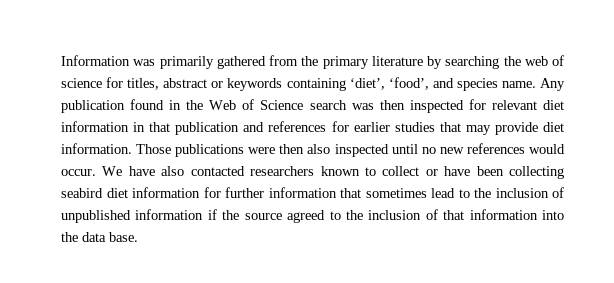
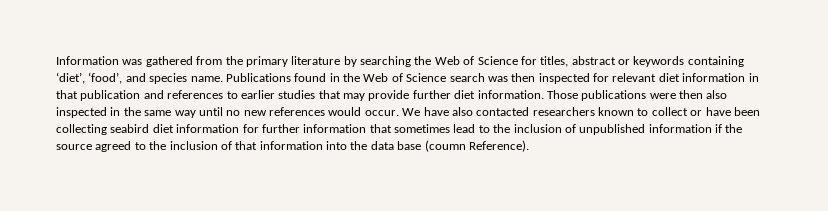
- Information was primarily gathered from the primary literature by searching the web of science for titles, abstract or keywords containing ‘diet’, ‘food’, and species name.
+ Information was gathered from the primary literature by searching the Web of Science for titles, abstract or keywords containing ‘diet’, ‘food’, and species name.
- Any publication found in the Web of Science search was then inspected for relevant diet information in that publication and references for earlier studies that may provide diet information.
+ Publications found in the Web of Science search was then inspected for relevant diet information in that publication and references to earlier studies that may provide further diet information.
- Those publications were then also inspected until no new references would occur.
+ Those publications were then also inspected in the same way until no new references would occur.
- We have also contacted researchers known to collect or have been collecting seabird diet information for further information that sometimes lead to the inclusion of unpublished information if the source agreed to the inclusion of that information into the data base.
+ We have also contacted researchers known to collect or have been collecting seabird diet information for further information that sometimes lead to the inclusion of unpublished information if the source agreed to the inclusion of that information into the data base (coumn Reference).

